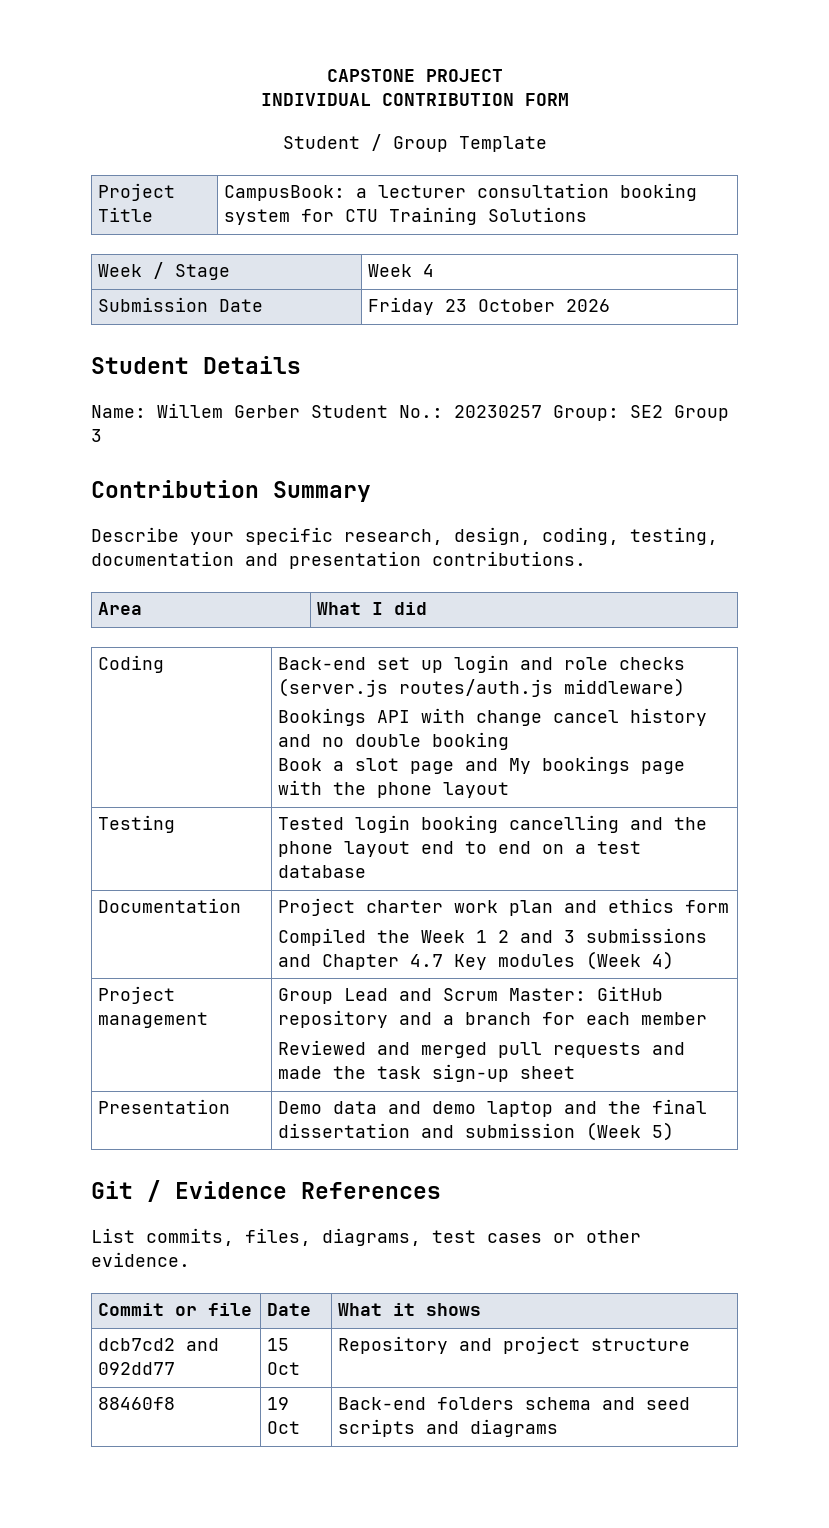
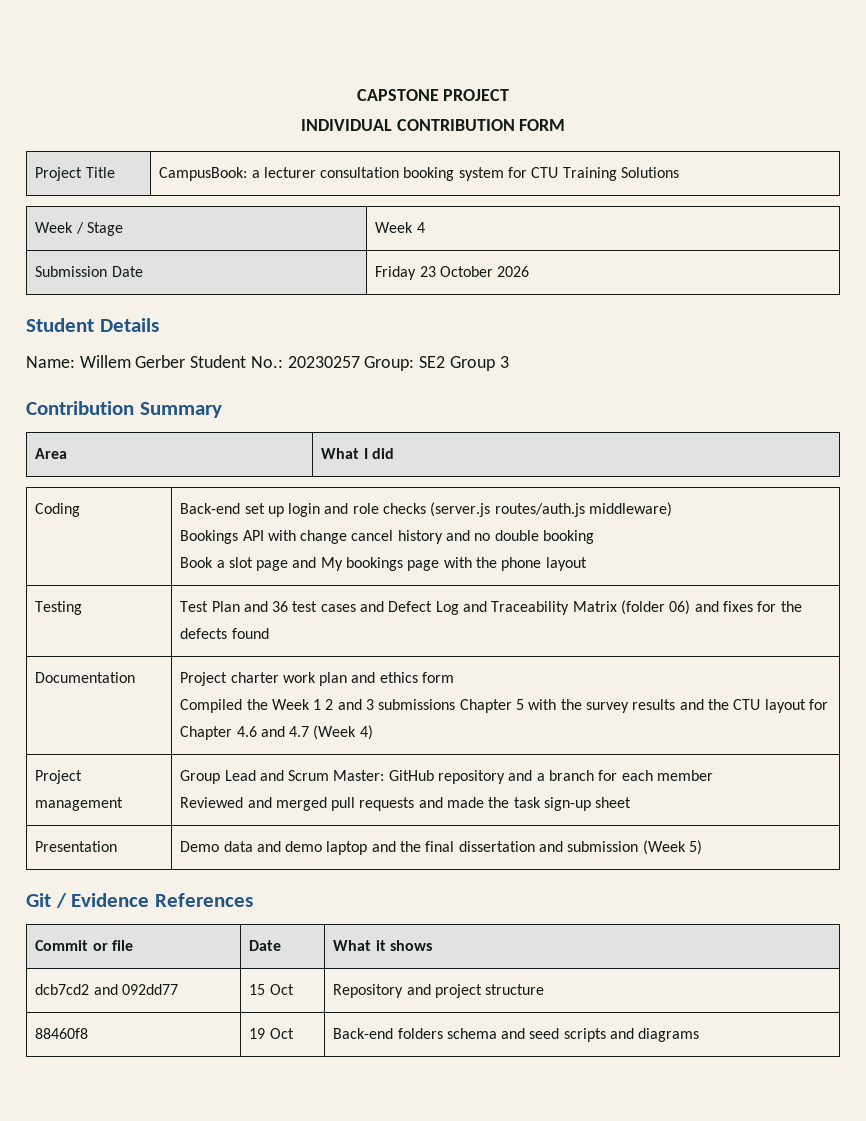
- Student / Group Template
- Describe your specific research, design, coding, testing, documentation and presentation contributions.
- Testing | Tested login booking cancelling and the phone layout end to end on a test database
+ Testing | Test Plan and 36 test cases and Defect Log and Traceability Matrix (folder 06) and fixes for the defects found
  Documentation | Project charter work plan and ethics form
- Compiled the Week 1 2 and 3 submissions and Chapter 4.7 Key modules (Week 4)
+ Compiled the Week 1 2 and 3 submissions Chapter 5 with the survey results and the CTU layout for Chapter 4.6 and 4.7 (Week 4)
- List commits, files, diagrams, test cases or other evidence.

